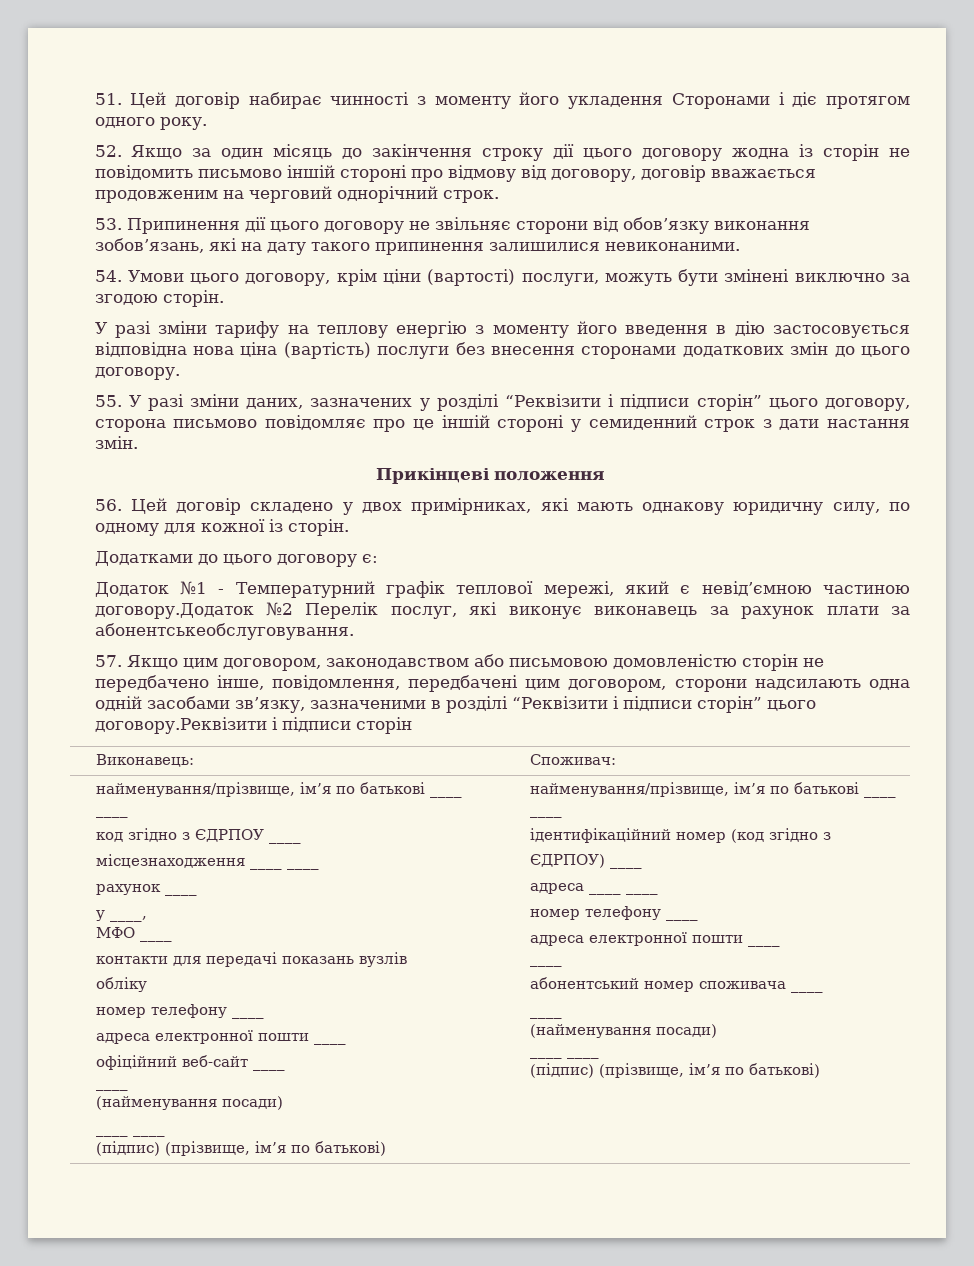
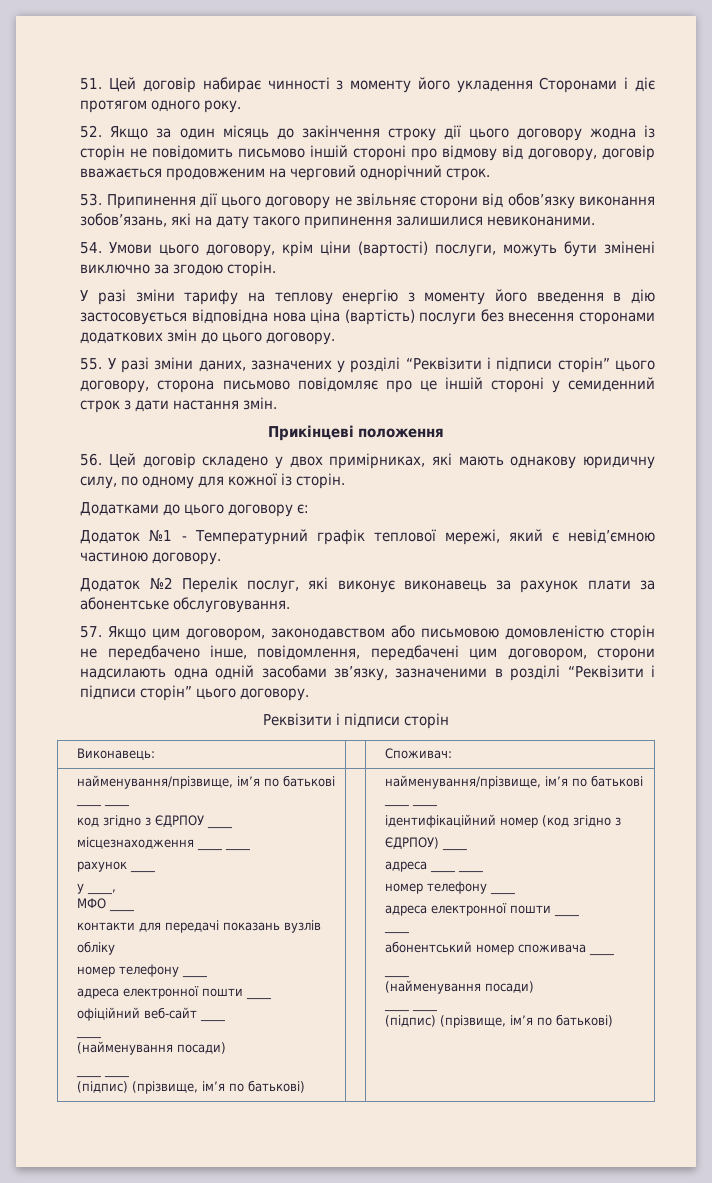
- Додаток №1 - Температурний графік теплової мережі, який є невід’ємною частиною договору.Додаток №2 Перелік послуг, які виконує виконавець за рахунок плати за абонентськеобслуговування.
+ Додаток №1 - Температурний графік теплової мережі, який є невід’ємною частиною договору.
+ Додаток №2 Перелік послуг, які виконує виконавець за рахунок плати за абонентське обслуговування.
- 57. Якщо цим договором, законодавством або письмовою домовленістю сторін не передбачено інше, повідомлення, передбачені цим договором, сторони надсилають одна одній засобами зв’язку, зазначеними в розділі “Реквізити і підписи сторін” цього договору.Реквізити і підписи сторін
+ 57. Якщо цим договором, законодавством або письмовою домовленістю сторін не передбачено інше, повідомлення, передбачені цим договором, сторони надсилають одна одній засобами зв’язку, зазначеними в розділі “Реквізити і підписи сторін” цього договору.
+ Реквізити і підписи сторін

